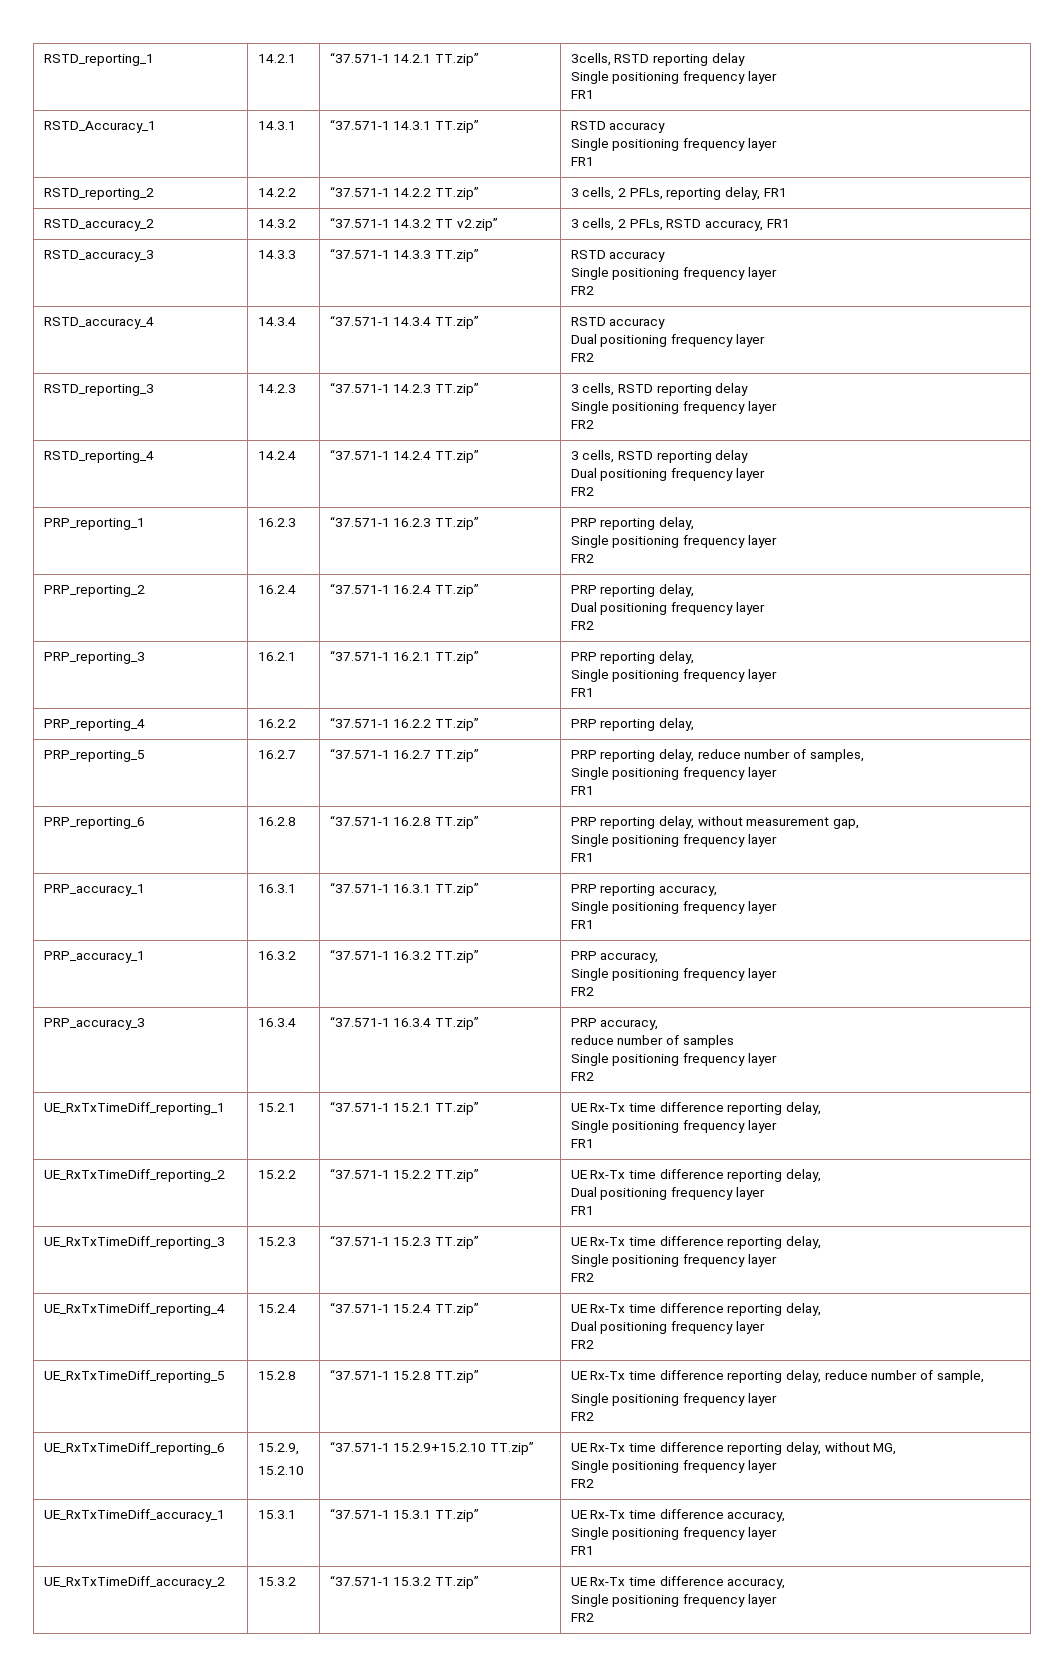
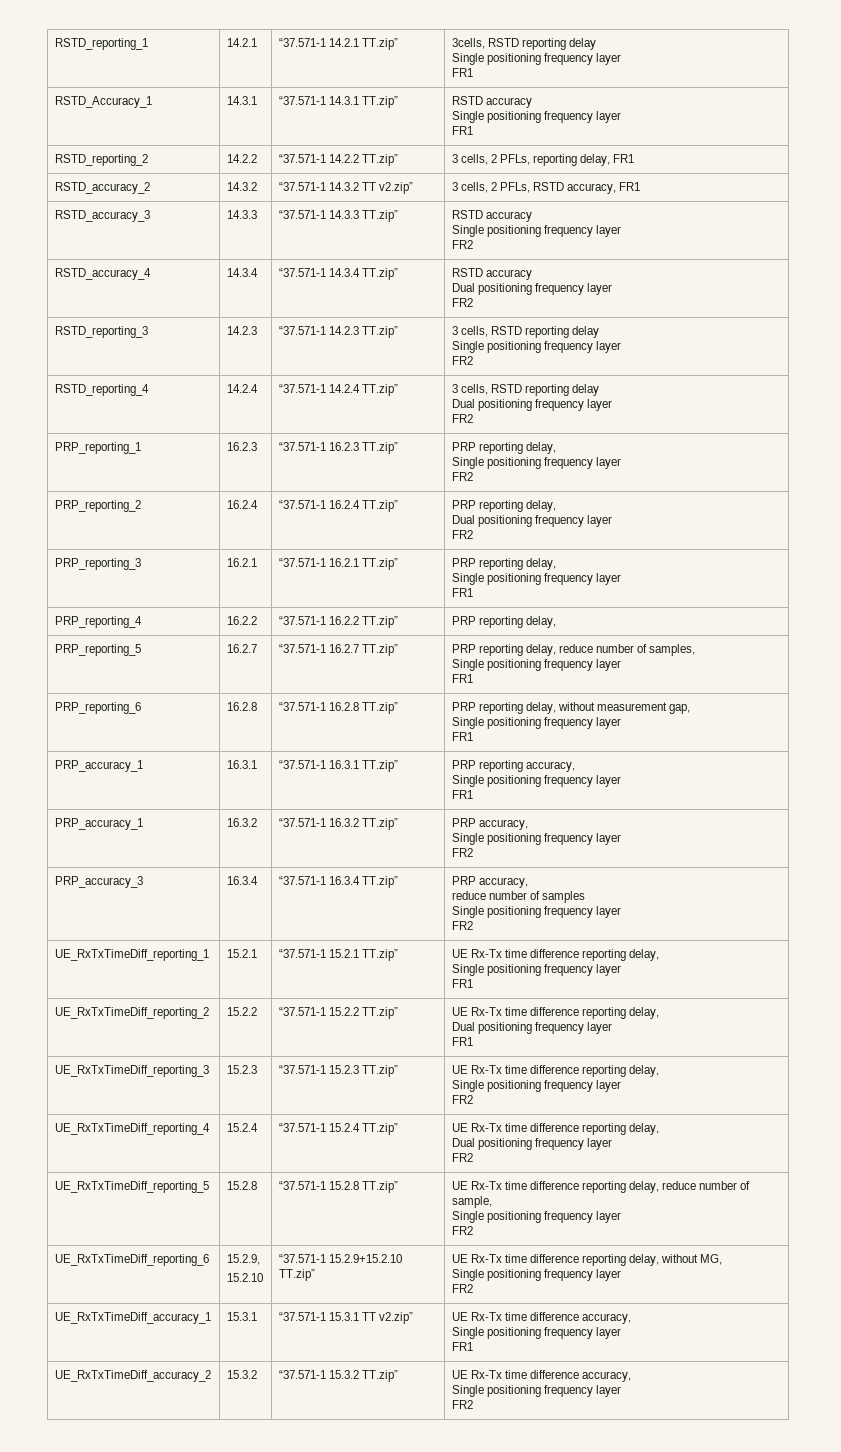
- UE_RxTxTimeDiff_accuracy_1 | 15.3.1 | “37.571-1 15.3.1 TT.zip” | UE Rx-Tx time difference accuracy,
+ UE_RxTxTimeDiff_accuracy_1 | 15.3.1 | “37.571-1 15.3.1 TT v2.zip” | UE Rx-Tx time difference accuracy,

